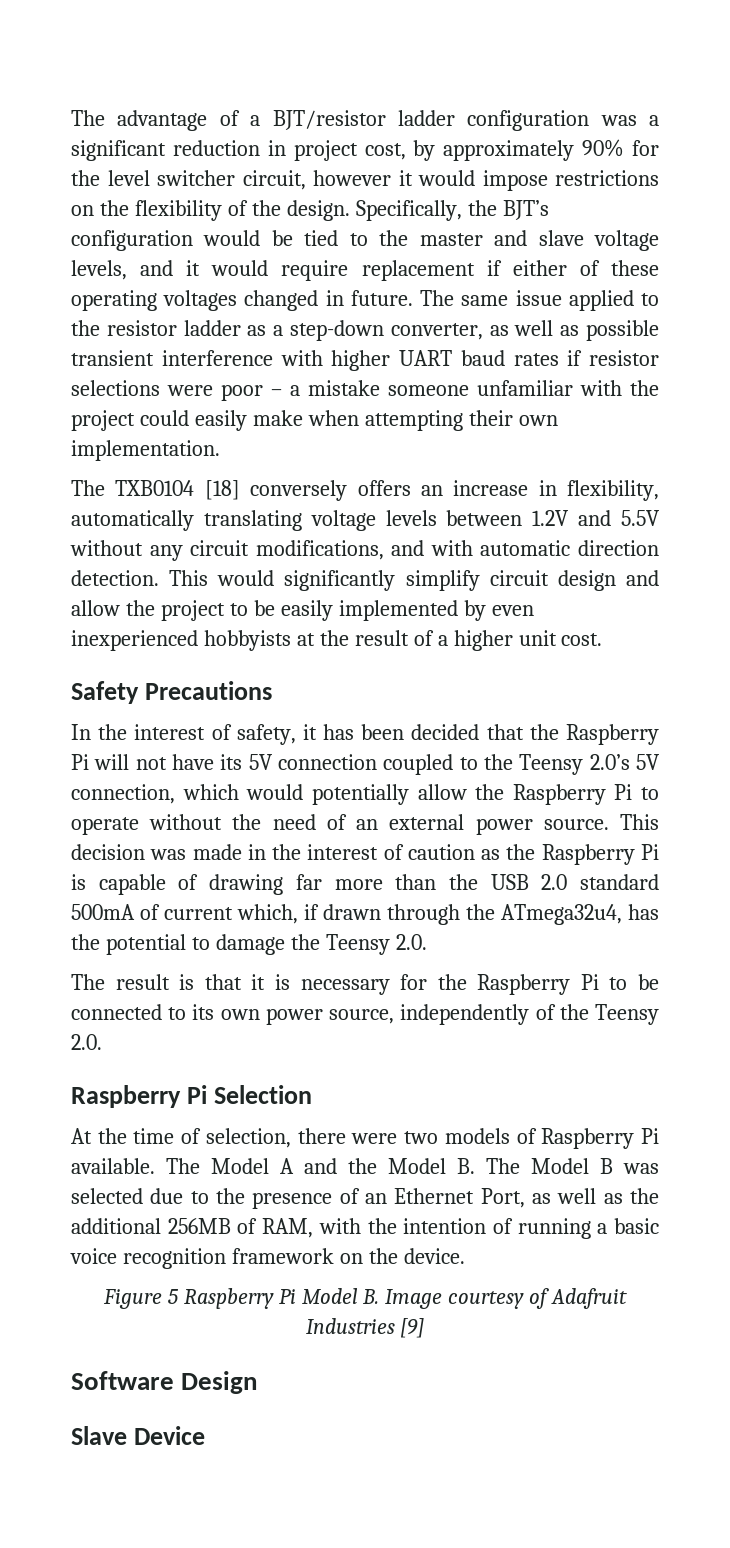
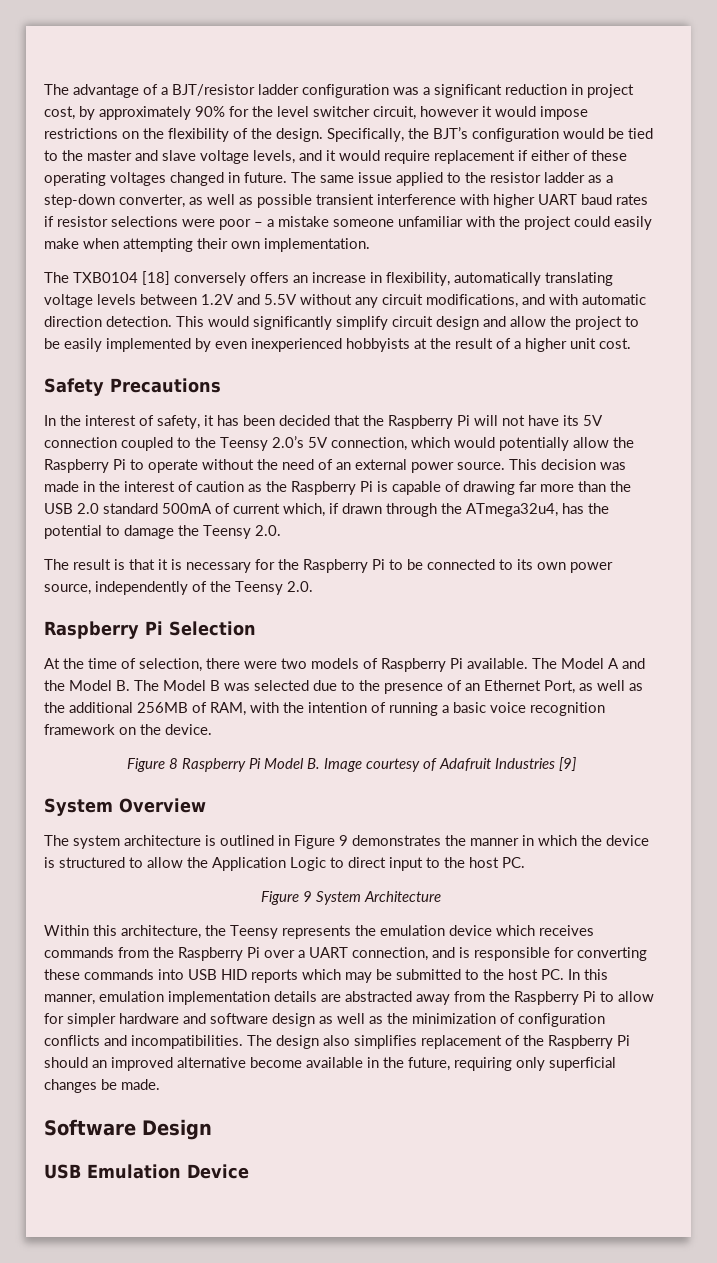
- Figure 5 Raspberry Pi Model B. Image courtesy of Adafruit Industries [9]
+ Figure 8 Raspberry Pi Model B. Image courtesy of Adafruit Industries [9]
+ System Overview
+ The system architecture is outlined in Figure 9 demonstrates the manner in which the device is structured to allow the Application Logic to direct input to the host PC.
+ Figure 9 System Architecture
+ Within this architecture, the Teensy represents the emulation device which receives commands from the Raspberry Pi over a UART connection, and is responsible for converting these commands into USB HID reports which may be submitted to the host PC. In this manner, emulation implementation details are abstracted away from the Raspberry Pi to allow for simpler hardware and software design as well as the minimization of configuration conflicts and incompatibilities. The design also simplifies replacement of the Raspberry Pi should an improved alternative become available in the future, requiring only superficial changes be made.
- Slave Device
+ USB Emulation Device

